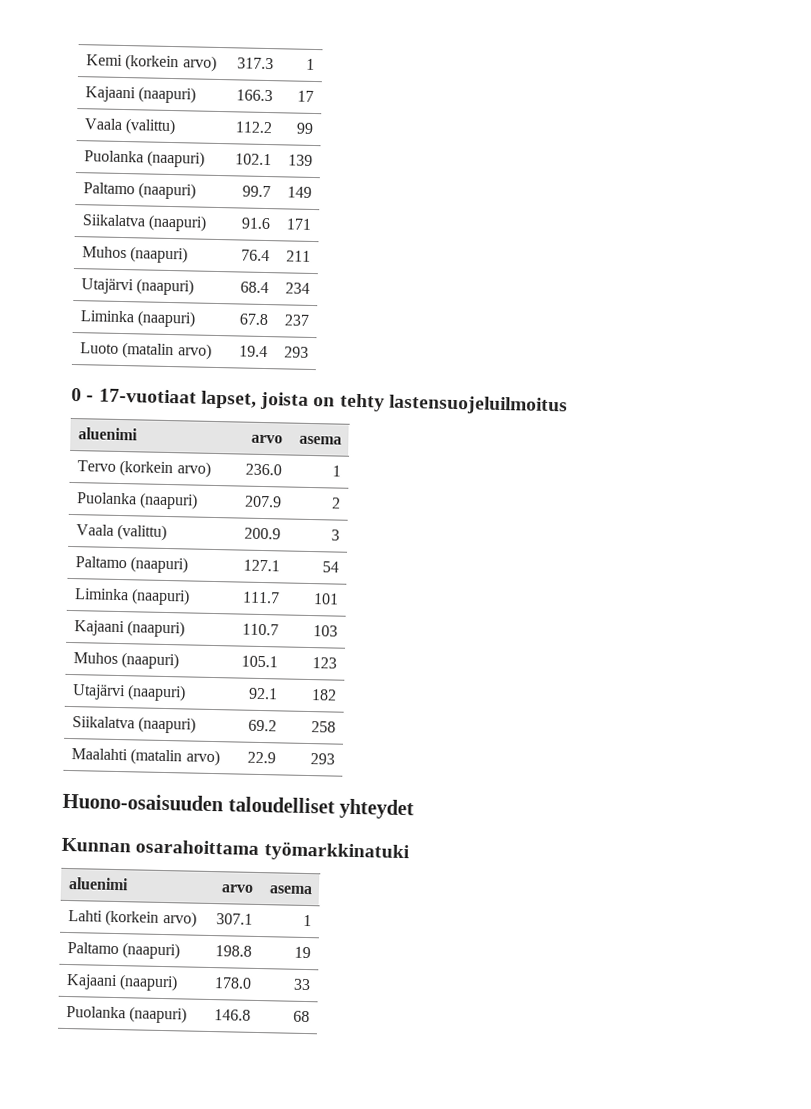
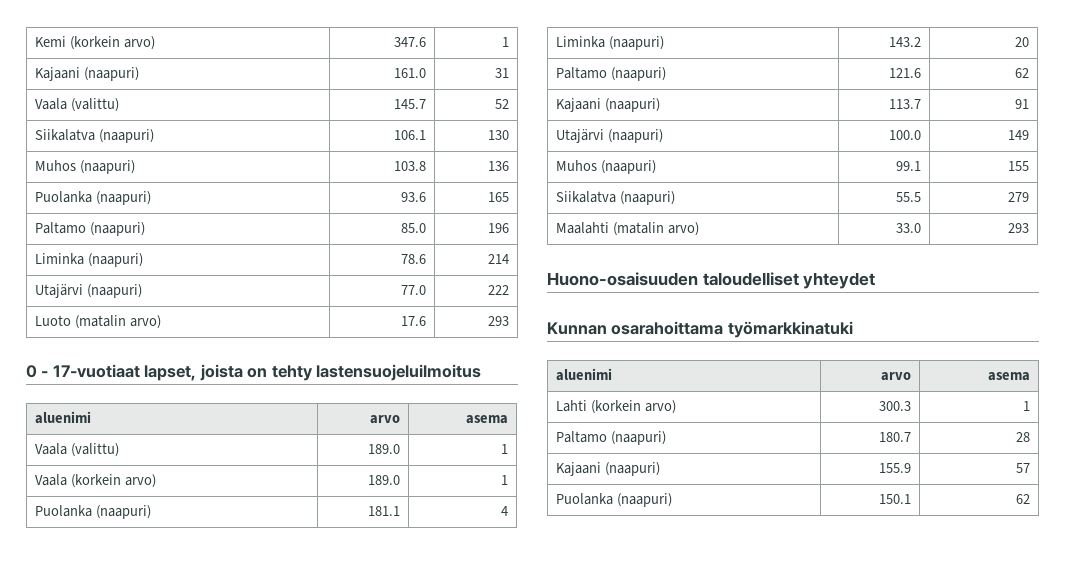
- Kemi (korkein arvo) | 317.3 | 1
+ Kemi (korkein arvo) | 347.6 | 1
- Kajaani (naapuri) | 166.3 | 17
- Vaala (valittu) | 112.2 | 99
- Puolanka (naapuri) | 102.1 | 139
- Paltamo (naapuri) | 99.7 | 149
- Siikalatva (naapuri) | 91.6 | 171
- Muhos (naapuri) | 76.4 | 211
- Utajärvi (naapuri) | 68.4 | 234
- Liminka (naapuri) | 67.8 | 237
+ Kajaani (naapuri) | 161.0 | 31
+ Vaala (valittu) | 145.7 | 52
+ Siikalatva (naapuri) | 106.1 | 130
+ Muhos (naapuri) | 103.8 | 136
+ Puolanka (naapuri) | 93.6 | 165
+ Paltamo (naapuri) | 85.0 | 196
+ Liminka (naapuri) | 78.6 | 214
+ Utajärvi (naapuri) | 77.0 | 222
- Luoto (matalin arvo) | 19.4 | 293
+ Luoto (matalin arvo) | 17.6 | 293
- Tervo (korkein arvo) | 236.0 | 1
+ Vaala (valittu) | 189.0 | 1
+ Vaala (korkein arvo) | 189.0 | 1
- Puolanka (naapuri) | 207.9 | 2
- Vaala (valittu) | 200.9 | 3
- Paltamo (naapuri) | 127.1 | 54
- Liminka (naapuri) | 111.7 | 101
- Kajaani (naapuri) | 110.7 | 103
- Muhos (naapuri) | 105.1 | 123
- Utajärvi (naapuri) | 92.1 | 182
- Siikalatva (naapuri) | 69.2 | 258
+ Puolanka (naapuri) | 181.1 | 4
+ Liminka (naapuri) | 143.2 | 20
+ Paltamo (naapuri) | 121.6 | 62
+ Kajaani (naapuri) | 113.7 | 91
+ Utajärvi (naapuri) | 100.0 | 149
+ Muhos (naapuri) | 99.1 | 155
+ Siikalatva (naapuri) | 55.5 | 279
- Maalahti (matalin arvo) | 22.9 | 293
+ Maalahti (matalin arvo) | 33.0 | 293
- Lahti (korkein arvo) | 307.1 | 1
+ Lahti (korkein arvo) | 300.3 | 1
- Paltamo (naapuri) | 198.8 | 19
- Kajaani (naapuri) | 178.0 | 33
- Puolanka (naapuri) | 146.8 | 68
+ Paltamo (naapuri) | 180.7 | 28
+ Kajaani (naapuri) | 155.9 | 57
+ Puolanka (naapuri) | 150.1 | 62

